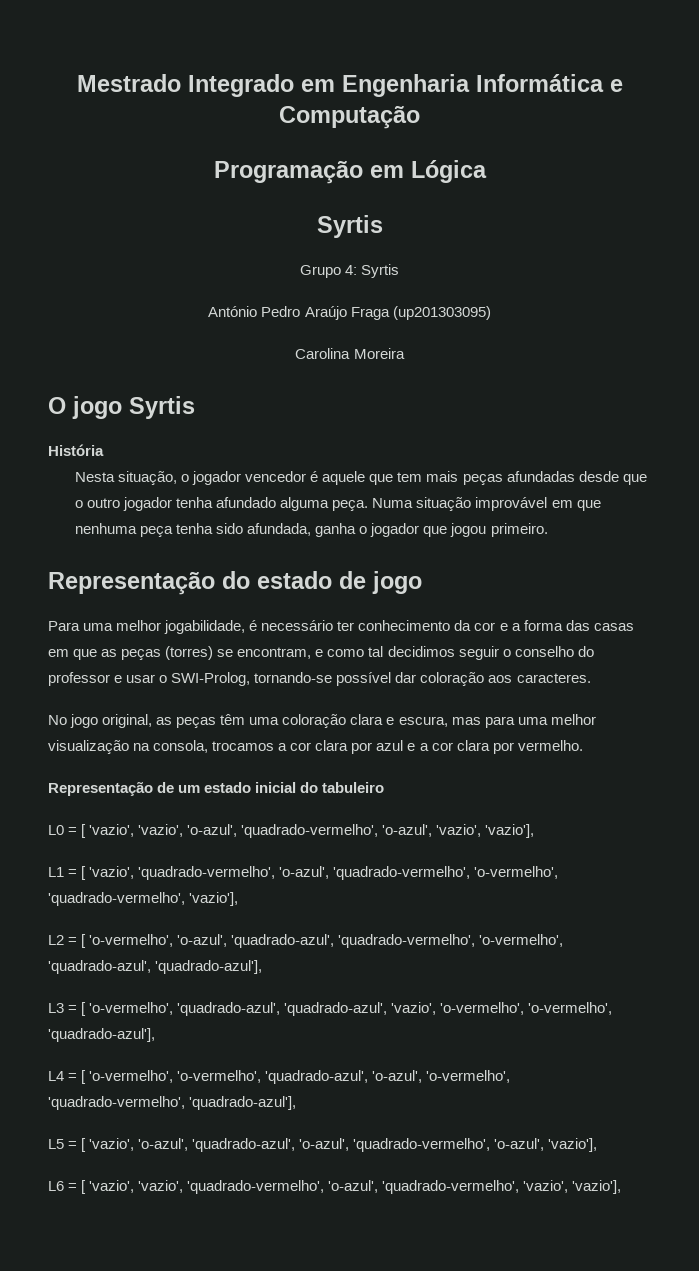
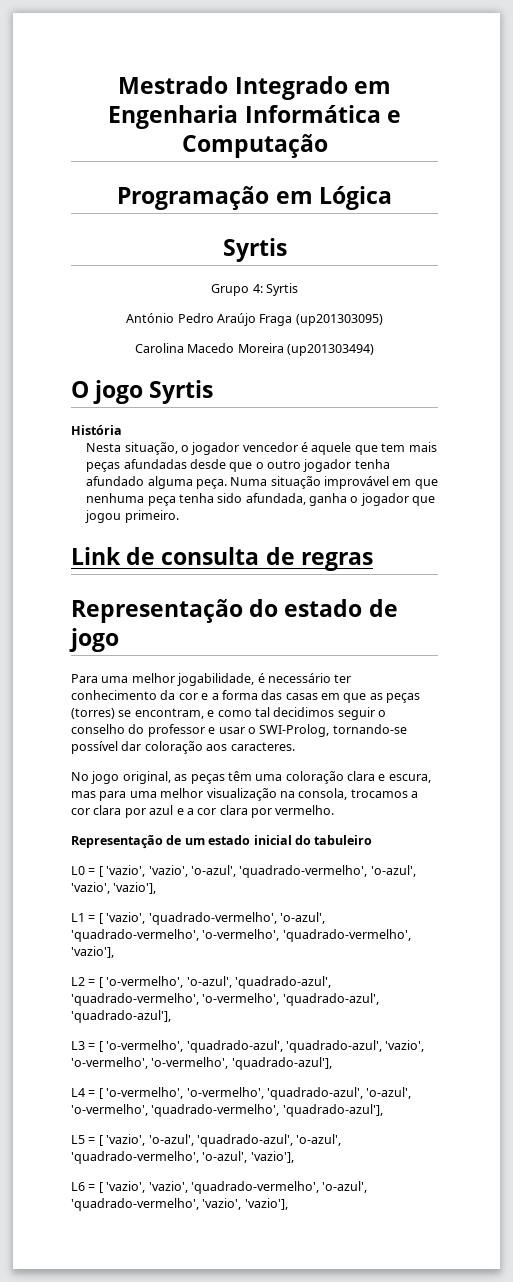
- Carolina Moreira
+ Carolina Macedo Moreira (up201303494)
+ Link de consulta de regras

